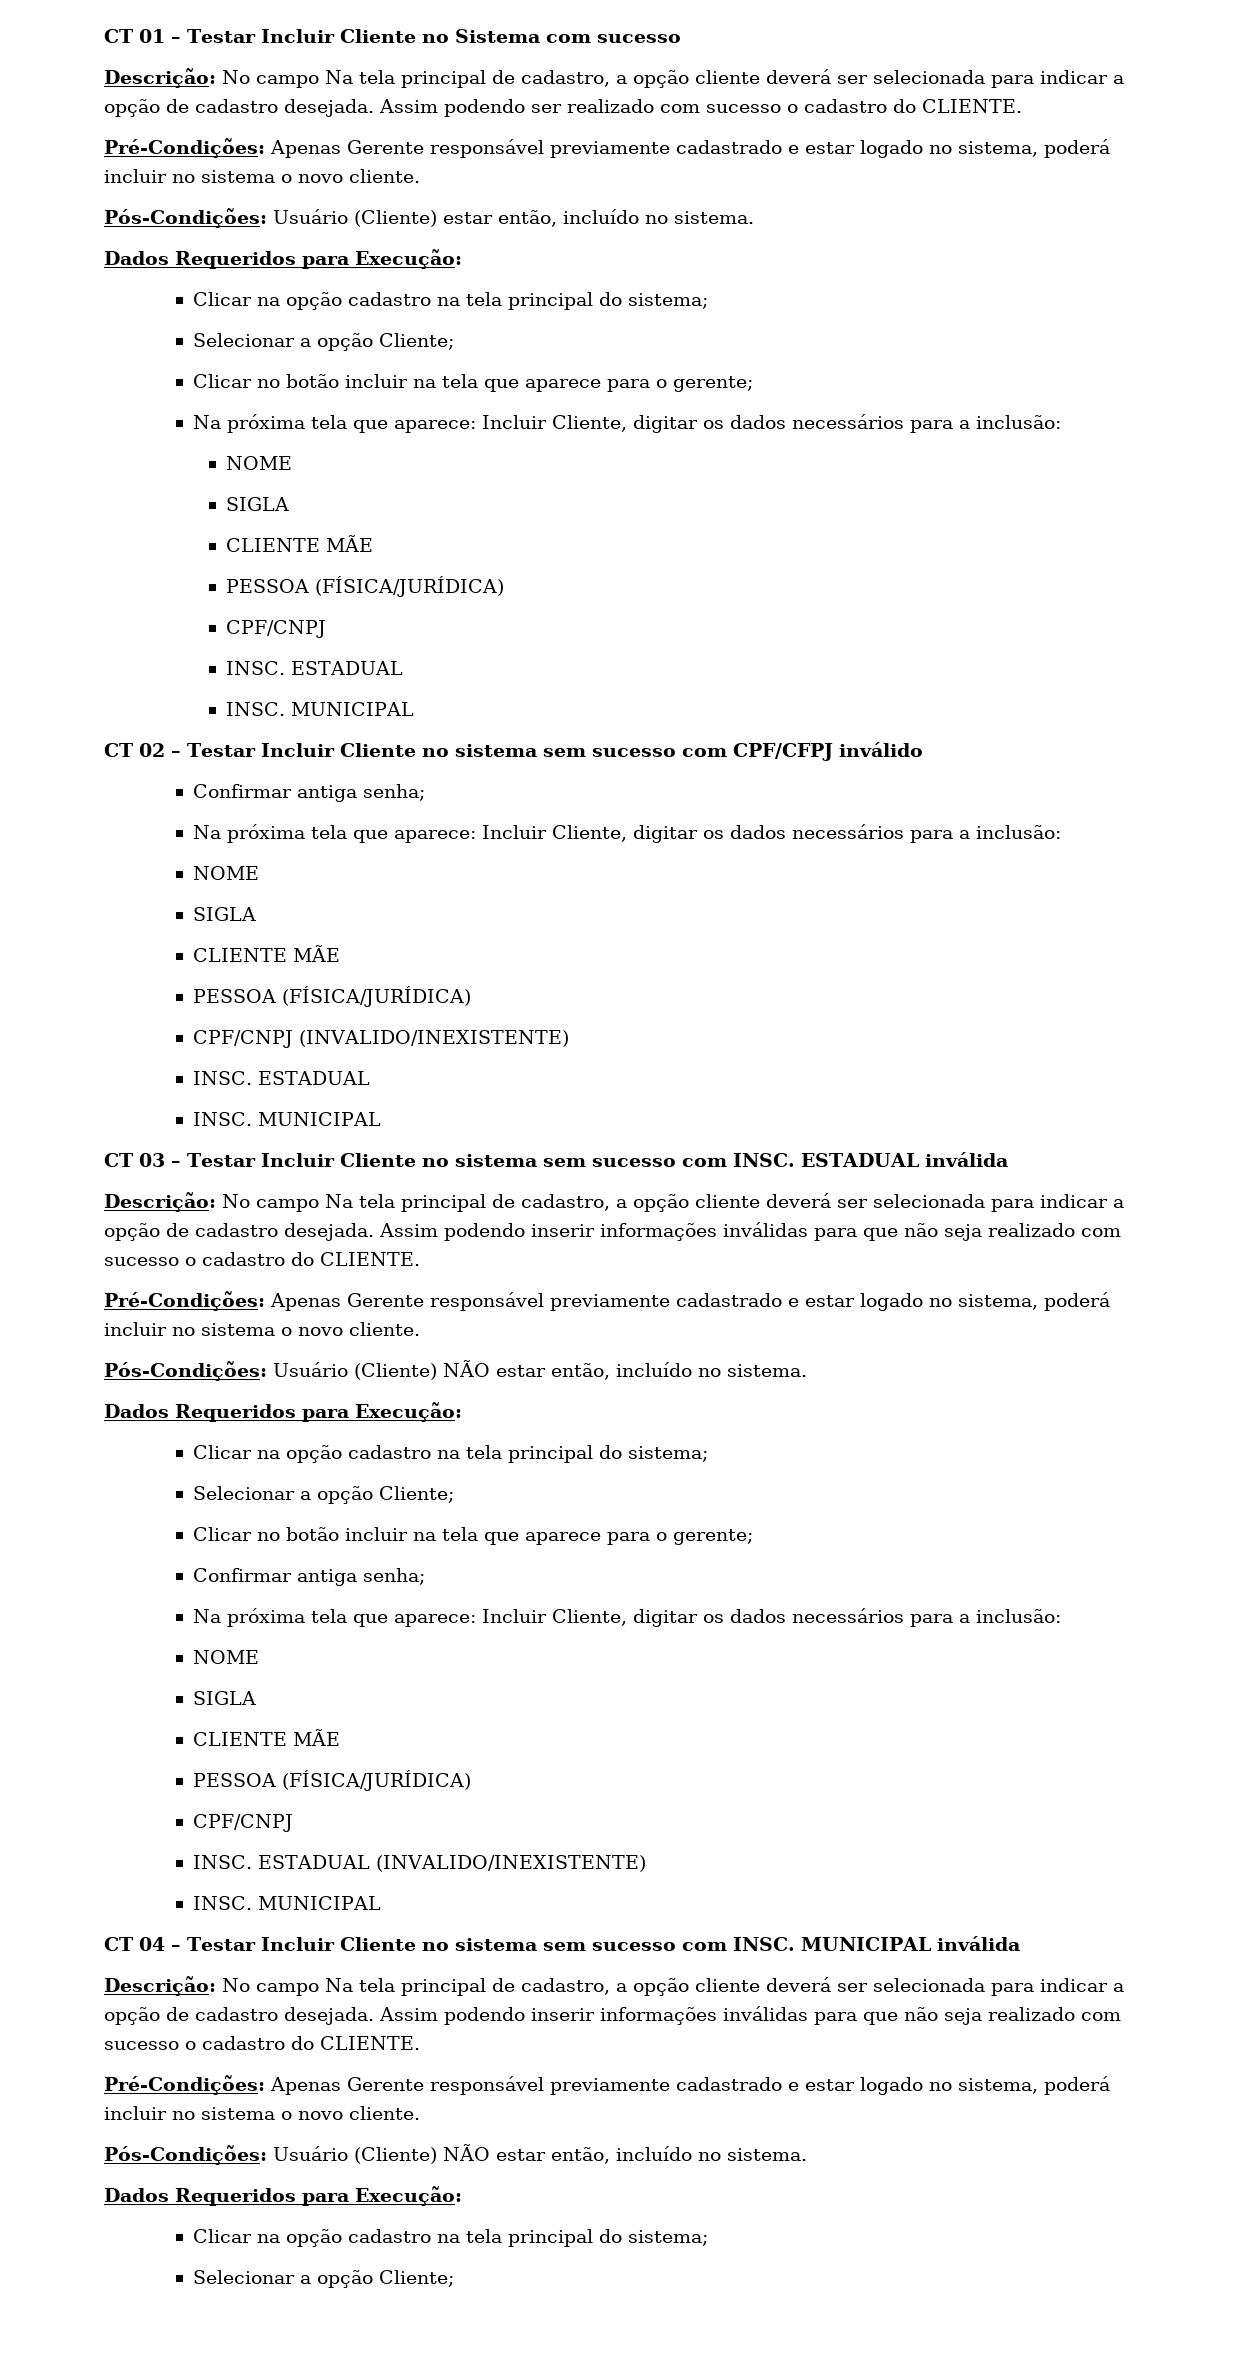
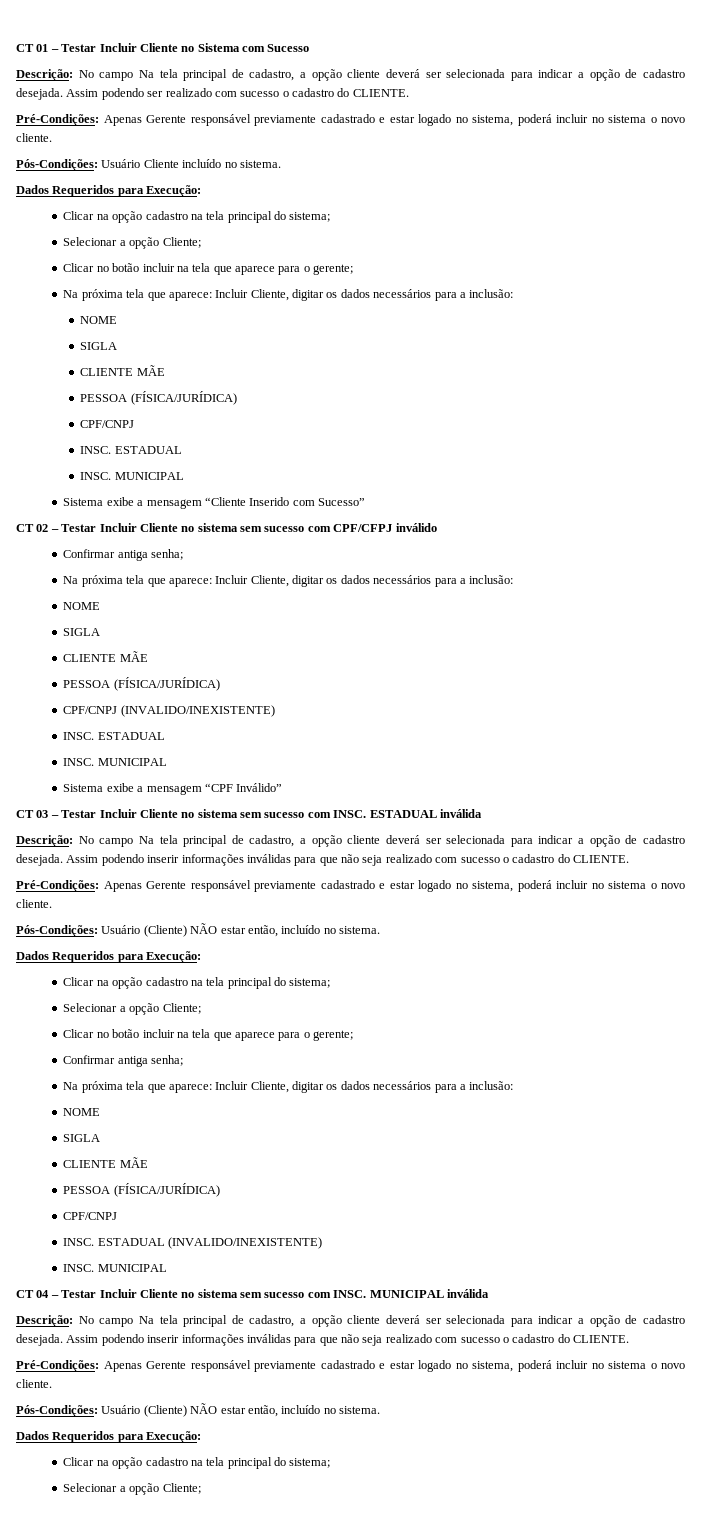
- CT 01 – Testar Incluir Cliente no Sistema com sucesso
+ CT 01 – Testar Incluir Cliente no Sistema com Sucesso
- Pós-Condições: Usuário (Cliente) estar então, incluído no sistema.
+ Pós-Condições: Usuário Cliente incluído no sistema.
+ Sistema exibe a mensagem “Cliente Inserido com Sucesso”
+ Sistema exibe a mensagem “CPF Inválido”

